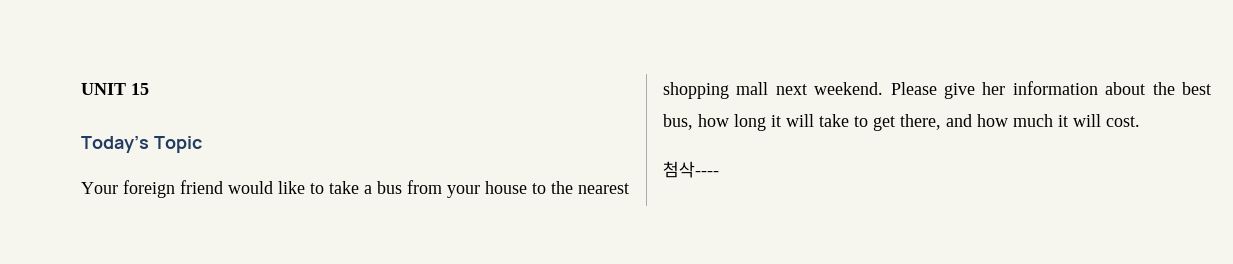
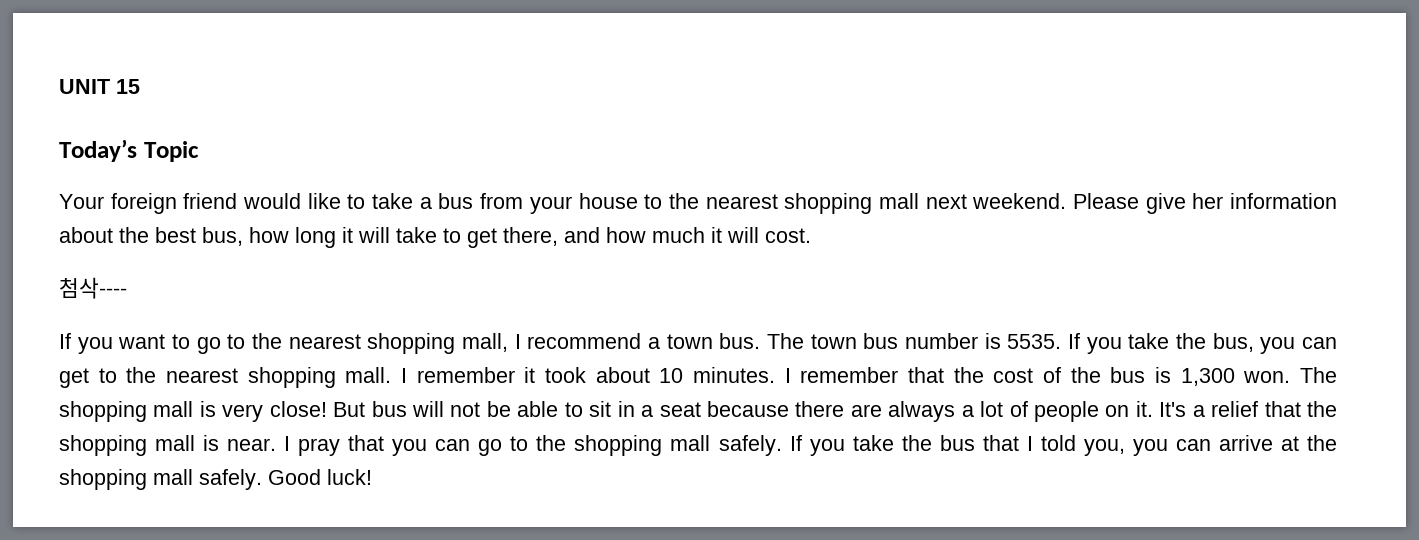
+ If you want to go to the nearest shopping mall, I recommend a town bus. The town bus number is 5535. If you take the bus, you can get to the nearest shopping mall. I remember it took about 10 minutes. I remember that the cost of the bus is 1,300 won. The shopping mall is very close! But bus will not be able to sit in a seat because there are always a lot of people on it. It's a relief that the shopping mall is near. I pray that you can go to the shopping mall safely. If you take the bus that I told you, you can arrive at the shopping mall safely. Good luck!

